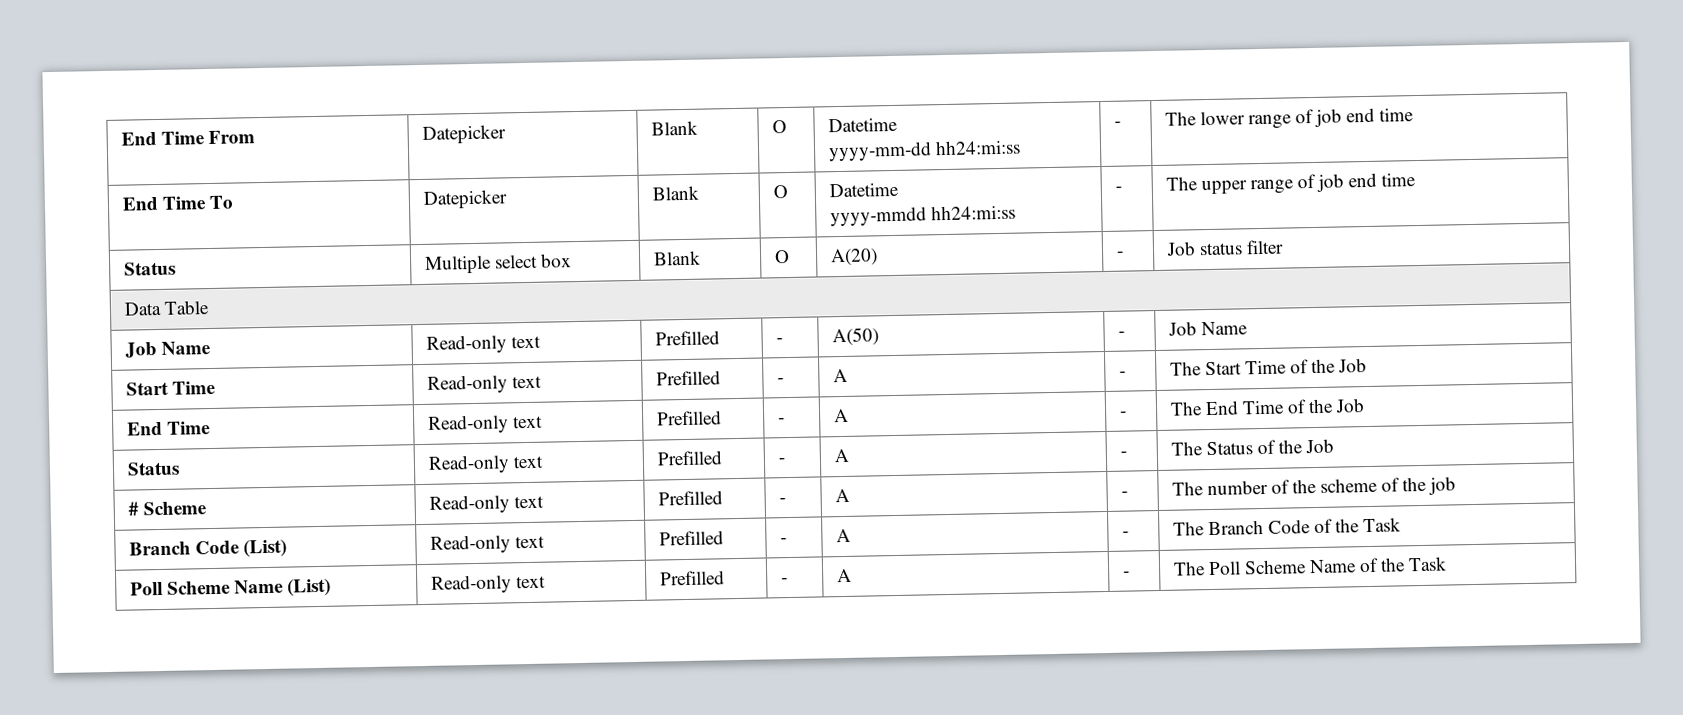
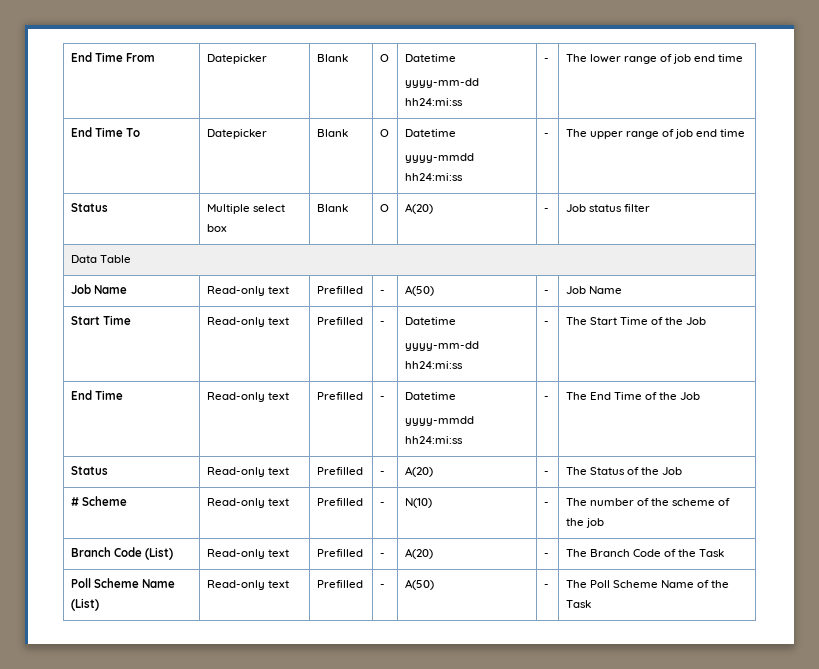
- Start Time | Read-only text | Prefilled | - | A | - | The Start Time of the Job
+ Start Time | Read-only text | Prefilled | - | Datetime
+ yyyy-mm-dd hh24:mi:ss | - | The Start Time of the Job
- End Time | Read-only text | Prefilled | - | A | - | The End Time of the Job
+ End Time | Read-only text | Prefilled | - | Datetime
+ yyyy-mmdd hh24:mi:ss | - | The End Time of the Job
- Status | Read-only text | Prefilled | - | A | - | The Status of the Job
+ Status | Read-only text | Prefilled | - | A(20) | - | The Status of the Job
- # Scheme | Read-only text | Prefilled | - | A | - | The number of the scheme of the job
+ # Scheme | Read-only text | Prefilled | - | N(10) | - | The number of the scheme of the job
- Branch Code (List) | Read-only text | Prefilled | - | A | - | The Branch Code of the Task
+ Branch Code (List) | Read-only text | Prefilled | - | A(20) | - | The Branch Code of the Task
- Poll Scheme Name (List) | Read-only text | Prefilled | - | A | - | The Poll Scheme Name of the Task
+ Poll Scheme Name (List) | Read-only text | Prefilled | - | A(50) | - | The Poll Scheme Name of the Task

